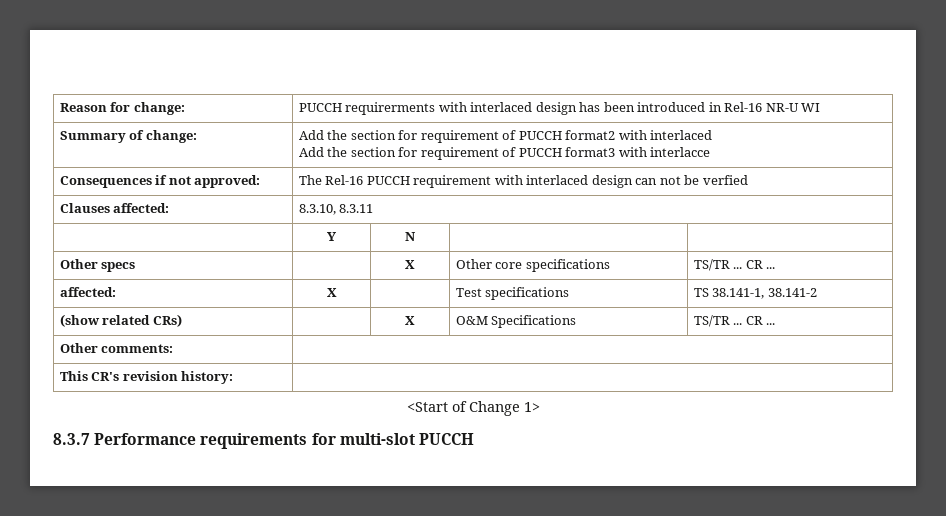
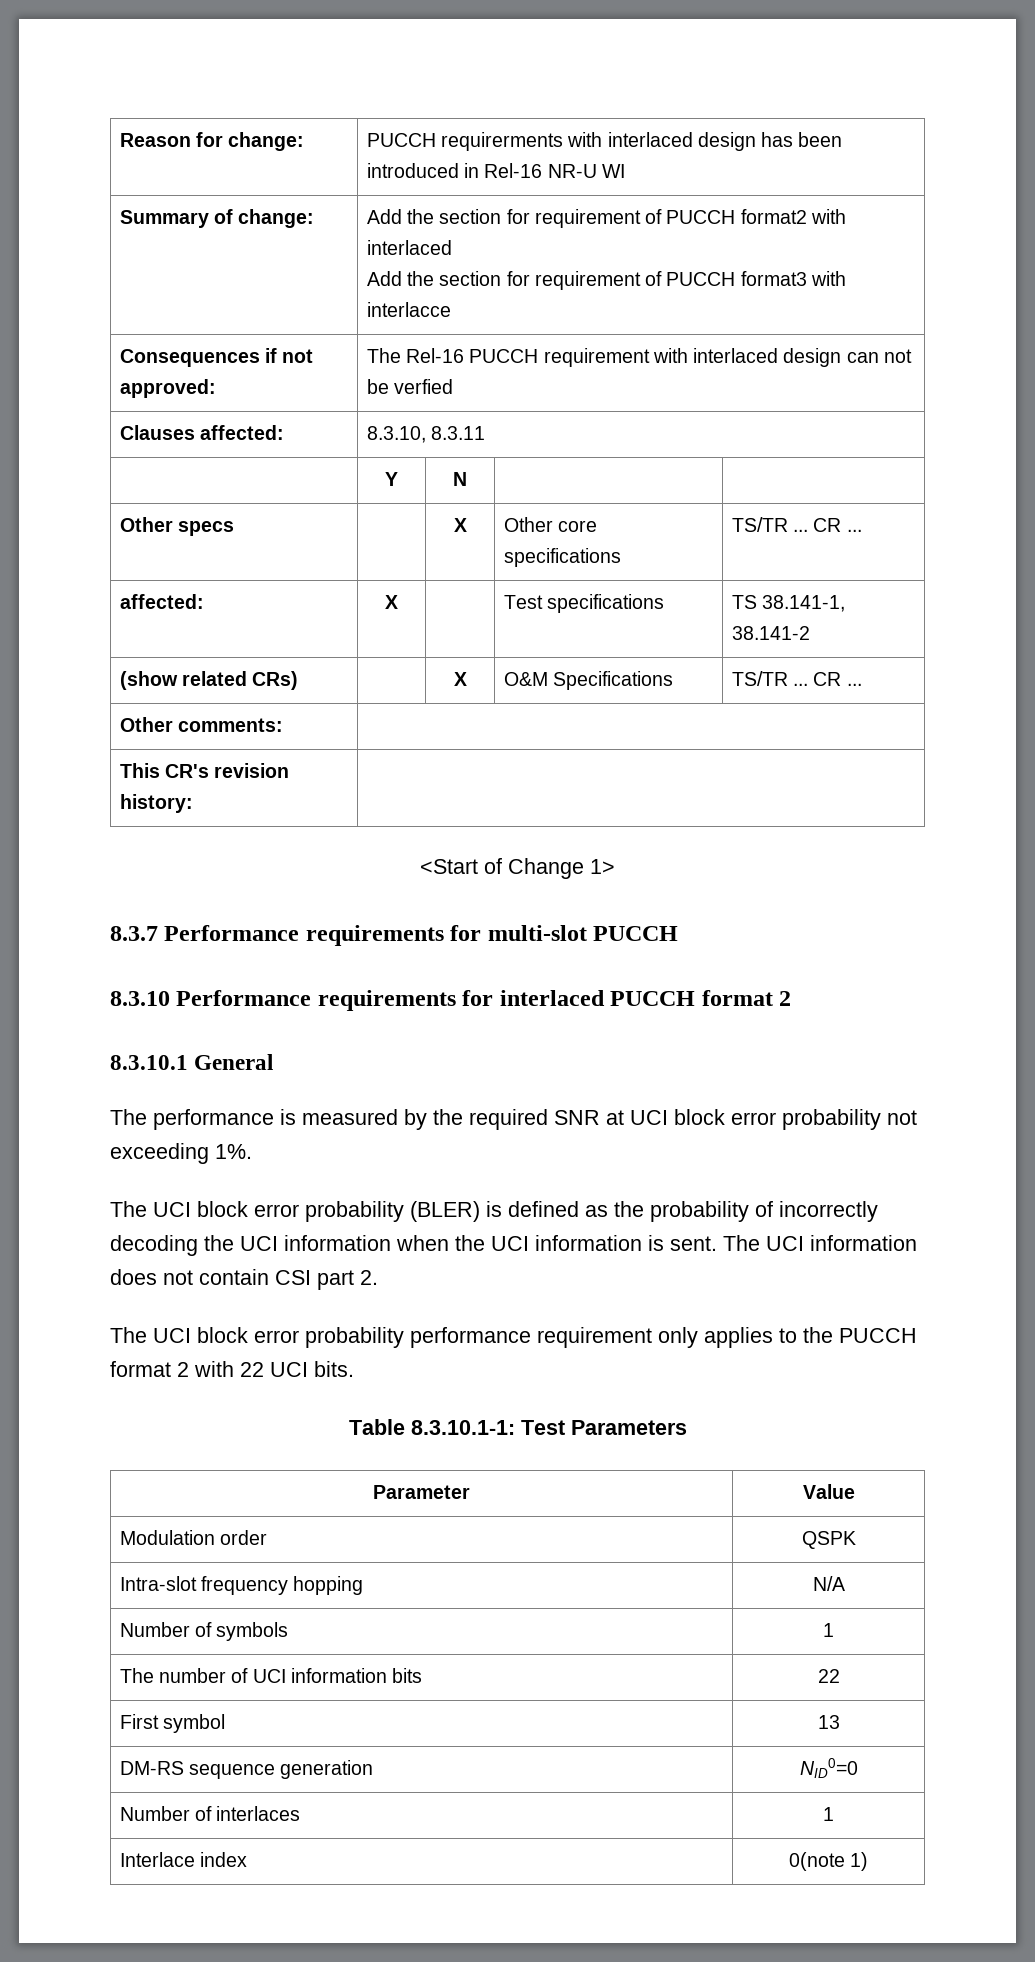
+ 8.3.10 Performance requirements for interlaced PUCCH format 2
+ 8.3.10.1 General
+ The performance is measured by the required SNR at UCI block error probability not exceeding 1%.
+ The UCI block error probability (BLER) is defined as the probability of incorrectly decoding the UCI information when the UCI information is sent. The UCI information does not contain CSI part 2.
+ The UCI block error probability performance requirement only applies to the PUCCH format 2 with 22 UCI bits.
+ Table 8.3.10.1-1: Test Parameters
+ Parameter | Value
+ Modulation order | QSPK
+ Intra-slot frequency hopping | N/A
+ Number of symbols | 1
+ The number of UCI information bits | 22
+ First symbol | 13
+ DM-RS sequence generation | NID0=0
+ Number of interlaces | 1
+ Interlace index | 0(note 1)

